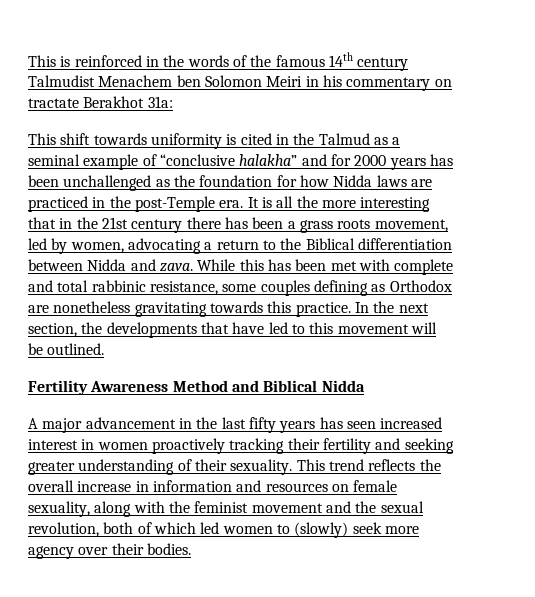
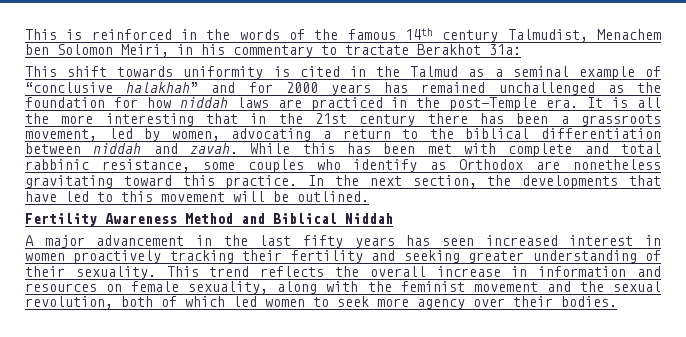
- This is reinforced in the words of the famous 14th century Talmudist Menachem ben Solomon Meiri in his commentary on tractate Berakhot 31a:
+ This is reinforced in the words of the famous 14th century Talmudist, Menachem ben Solomon Meiri, in his commentary to tractate Berakhot 31a:
- This shift towards uniformity is cited in the Talmud as a seminal example of “conclusive halakha” and for 2000 years has been unchallenged as the foundation for how Nidda laws are practiced in the post-Temple era.
+ This shift towards uniformity is cited in the Talmud as a seminal example of “conclusive halakhah” and for 2000 years has remained unchallenged as the foundation for how niddah laws are practiced in the post-Temple era.
- It is all the more interesting that in the 21st century there has been a grass roots movement, led by women, advocating a return to the Biblical differentiation between Nidda and zava.
+ It is all the more interesting that in the 21st century there has been a grassroots movement, led by women, advocating a return to the biblical differentiation between niddah and zavah.
- While this has been met with complete and total rabbinic resistance, some couples defining as Orthodox are nonetheless gravitating towards this practice.
+ While this has been met with complete and total rabbinic resistance, some couples who identify as Orthodox are nonetheless gravitating toward this practice.
- Fertility Awareness Method and Biblical Nidda
+ Fertility Awareness Method and Biblical Niddah
- This trend reflects the overall increase in information and resources on female sexuality, along with the feminist movement and the sexual revolution, both of which led women to (slowly) seek more agency over their bodies.
+ This trend reflects the overall increase in information and resources on female sexuality, along with the feminist movement and the sexual revolution, both of which led women to seek more agency over their bodies.

